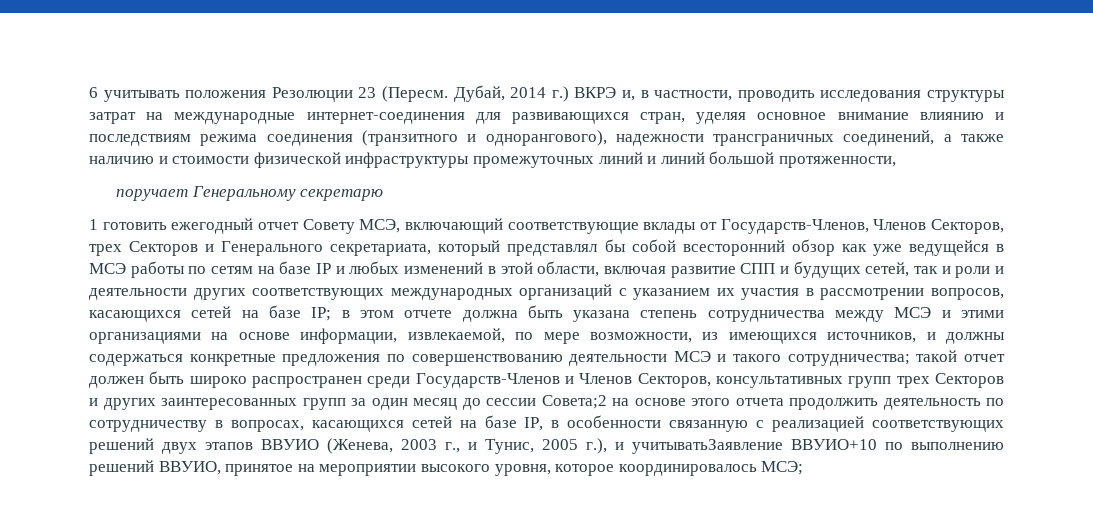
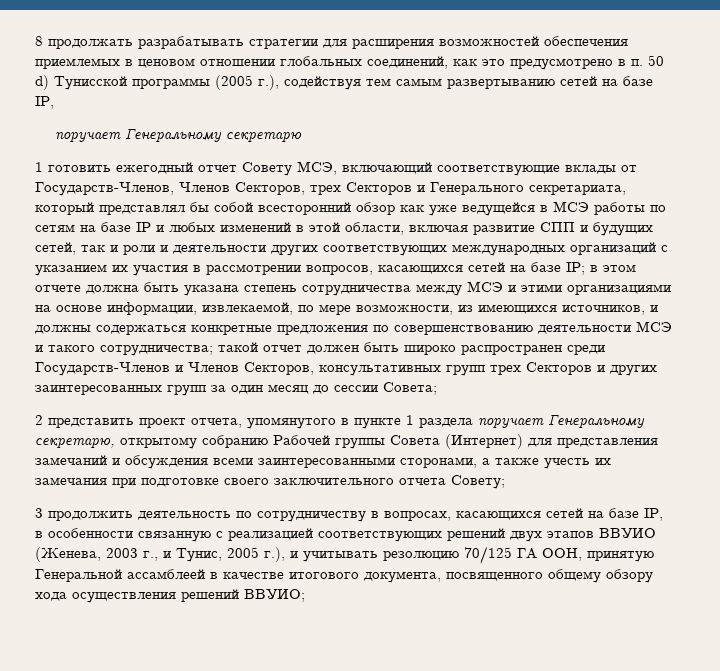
- 6 учитывать положения Резолюции 23 (Пересм. Дубай, 2014 г.) ВКРЭ и, в частности, проводить исследования структуры затрат на международные интернет-соединения для развивающихся стран, уделяя основное внимание влиянию и последствиям режима соединения (транзитного и однорангового), надежности трансграничных соединений, а также наличию и стоимости физической инфраструктуры промежуточных линий и линий большой протяженности,
+ 8 продолжать разрабатывать стратегии для расширения возможностей обеспечения приемлемых в ценовом отношении глобальных соединений, как это предусмотрено в п. 50 d) Тунисской программы (2005 г.), содействуя тем самым развертыванию сетей на базе IP,
- такой отчет должен быть широко распространен среди Государств-Членов и Членов Секторов, консультативных групп трех Секторов и других заинтересованных групп за один месяц до сессии Совета;2 на основе этого отчета продолжить деятельность по сотрудничеству в вопросах, касающихся сетей на базе IР, в особенности связанную с реализацией соответствующих решений двух этапов ВВУИО (Женева, 2003 г., и Тунис, 2005 г.), и учитыватьЗаявление ВВУИО+10 по выполнению решений ВВУИО, принятое на мероприятии высокого уровня, которое координировалось МСЭ;
+ такой отчет должен быть широко распространен среди Государств-Членов и Членов Секторов, консультативных групп трех Секторов и других заинтересованных групп за один месяц до сессии Совета;
+ 2 представить проект отчета, упомянутого в пункте 1 раздела поручает Генеральному секретарю, открытому собранию Рабочей группы Совета (Интернет) для представления замечаний и обсуждения всеми заинтересованными сторонами, а также учесть их замечания при подготовке своего заключительного отчета Совету;
+ 3 продолжить деятельность по сотрудничеству в вопросах, касающихся сетей на базе IР, в особенности связанную с реализацией соответствующих решений двух этапов ВВУИО (Женева, 2003 г., и Тунис, 2005 г.), и учитывать резолюцию 70/125 ГА ООН, принятую Генеральной ассамблеей в качестве итогового документа, посвященного общему обзору хода осуществления решений ВВУИО;

